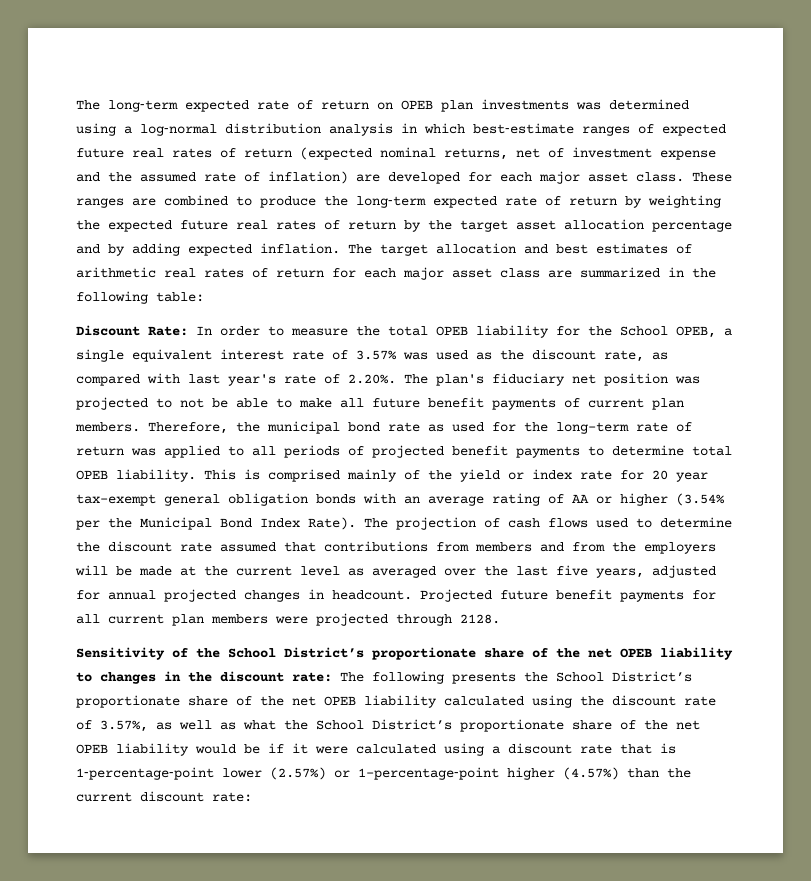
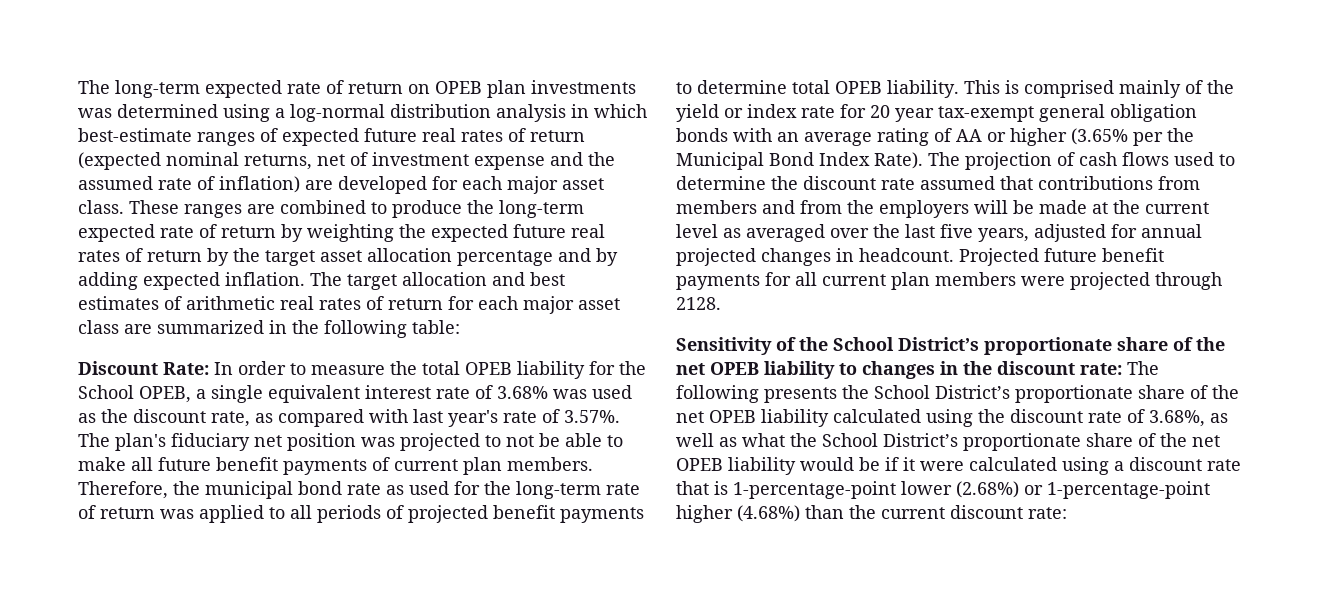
- Discount Rate: In order to measure the total OPEB liability for the School OPEB, a single equivalent interest rate of 3.57% was used as the discount rate, as compared with last year's rate of 2.20%. The plan's fiduciary net position was projected to not be able to make all future benefit payments of current plan members.
+ Discount Rate: In order to measure the total OPEB liability for the School OPEB, a single equivalent interest rate of 3.68% was used as the discount rate, as compared with last year's rate of 3.57%. The plan's fiduciary net position was projected to not be able to make all future benefit payments of current plan members.
- This is comprised mainly of the yield or index rate for 20 year tax-exempt general obligation bonds with an average rating of AA or higher (3.54% per the Municipal Bond Index Rate).
+ This is comprised mainly of the yield or index rate for 20 year tax-exempt general obligation bonds with an average rating of AA or higher (3.65% per the Municipal Bond Index Rate).
- The following presents the School District’s proportionate share of the net OPEB liability calculated using the discount rate of 3.57%, as well as what the School District’s proportionate share of the net OPEB liability would be if it were calculated using a discount rate that is 1‐percentage‐point lower (2.57%) or 1-percentage‐point higher (4.57%) than the current discount rate:
+ The following presents the School District’s proportionate share of the net OPEB liability calculated using the discount rate of 3.68%, as well as what the School District’s proportionate share of the net OPEB liability would be if it were calculated using a discount rate that is 1‐percentage‐point lower (2.68%) or 1-percentage‐point higher (4.68%) than the current discount rate:

